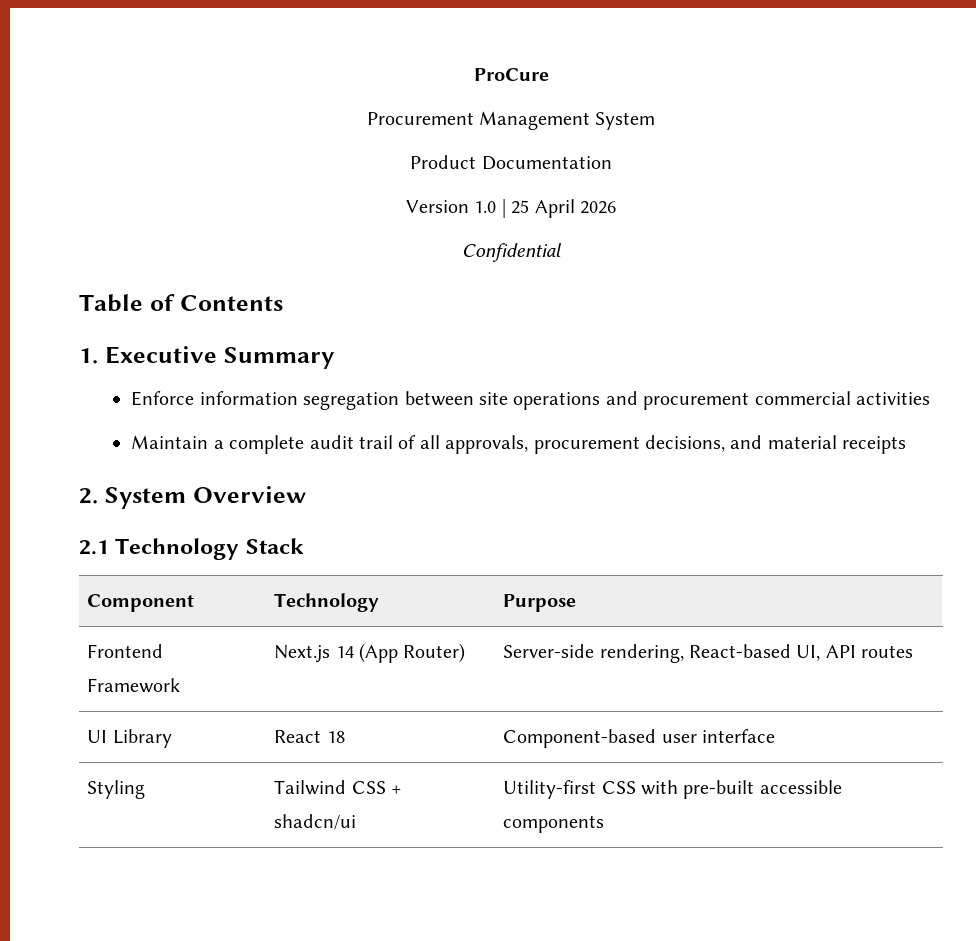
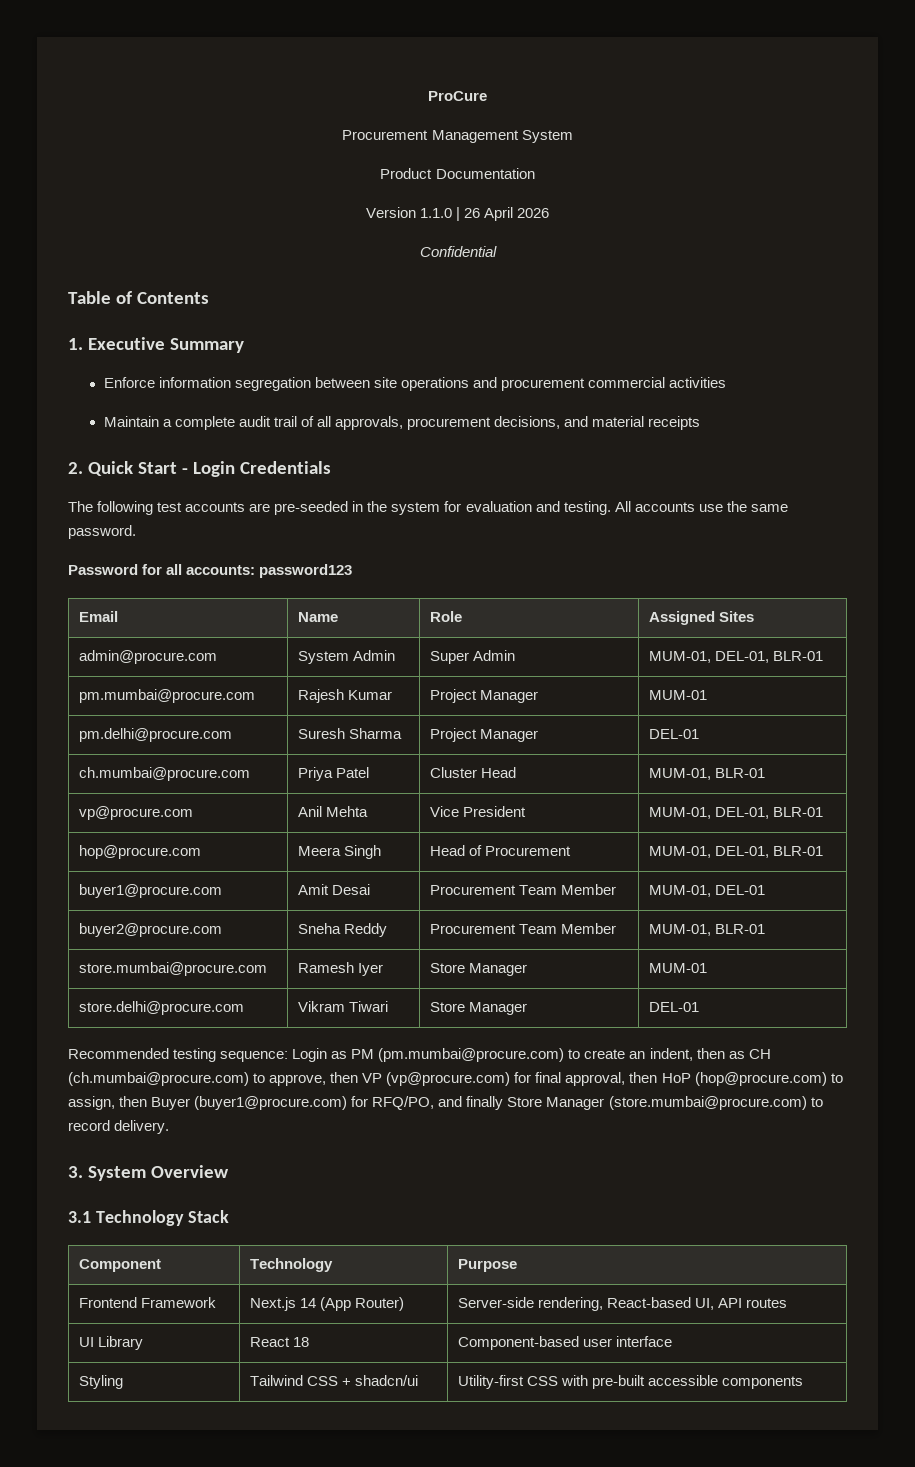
- Version 1.0 | 25 April 2026
+ Version 1.1.0 | 26 April 2026
- 2. System Overview
+ 2. Quick Start - Login Credentials
+ The following test accounts are pre-seeded in the system for evaluation and testing. All accounts use the same password.
+ Password for all accounts: password123
+ Email | Name | Role | Assigned Sites
+ admin@procure.com | System Admin | Super Admin | MUM-01, DEL-01, BLR-01
+ pm.mumbai@procure.com | Rajesh Kumar | Project Manager | MUM-01
+ pm.delhi@procure.com | Suresh Sharma | Project Manager | DEL-01
+ ch.mumbai@procure.com | Priya Patel | Cluster Head | MUM-01, BLR-01
+ vp@procure.com | Anil Mehta | Vice President | MUM-01, DEL-01, BLR-01
+ hop@procure.com | Meera Singh | Head of Procurement | MUM-01, DEL-01, BLR-01
+ buyer1@procure.com | Amit Desai | Procurement Team Member | MUM-01, DEL-01
+ buyer2@procure.com | Sneha Reddy | Procurement Team Member | MUM-01, BLR-01
+ store.mumbai@procure.com | Ramesh Iyer | Store Manager | MUM-01
+ store.delhi@procure.com | Vikram Tiwari | Store Manager | DEL-01
+ Recommended testing sequence: Login as PM (pm.mumbai@procure.com) to create an indent, then as CH (ch.mumbai@procure.com) to approve, then VP (vp@procure.com) for final approval, then HoP (hop@procure.com) to assign, then Buyer (buyer1@procure.com) for RFQ/PO, and finally Store Manager (store.mumbai@procure.com) to record delivery.
+ 3. System Overview
- 2.1 Technology Stack
+ 3.1 Technology Stack

